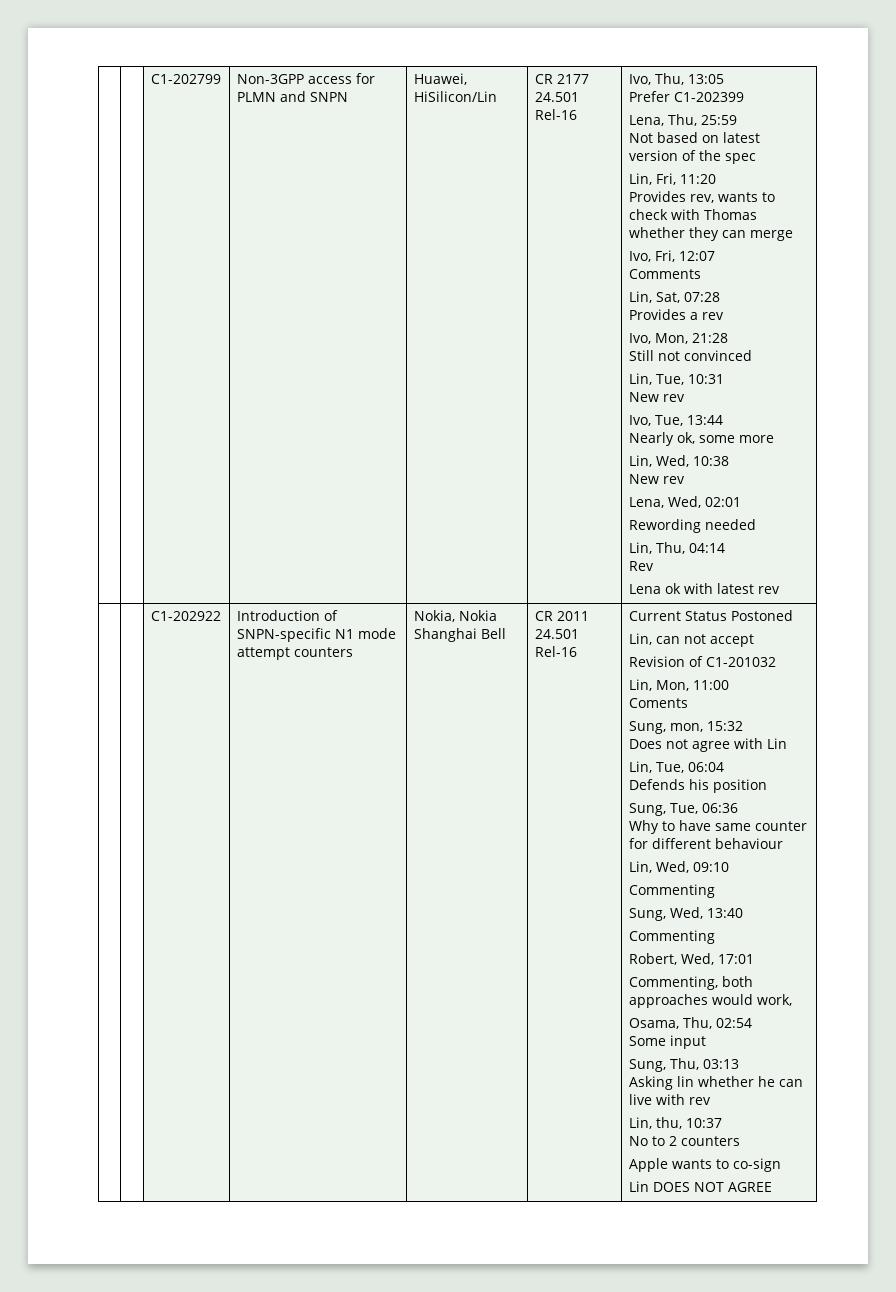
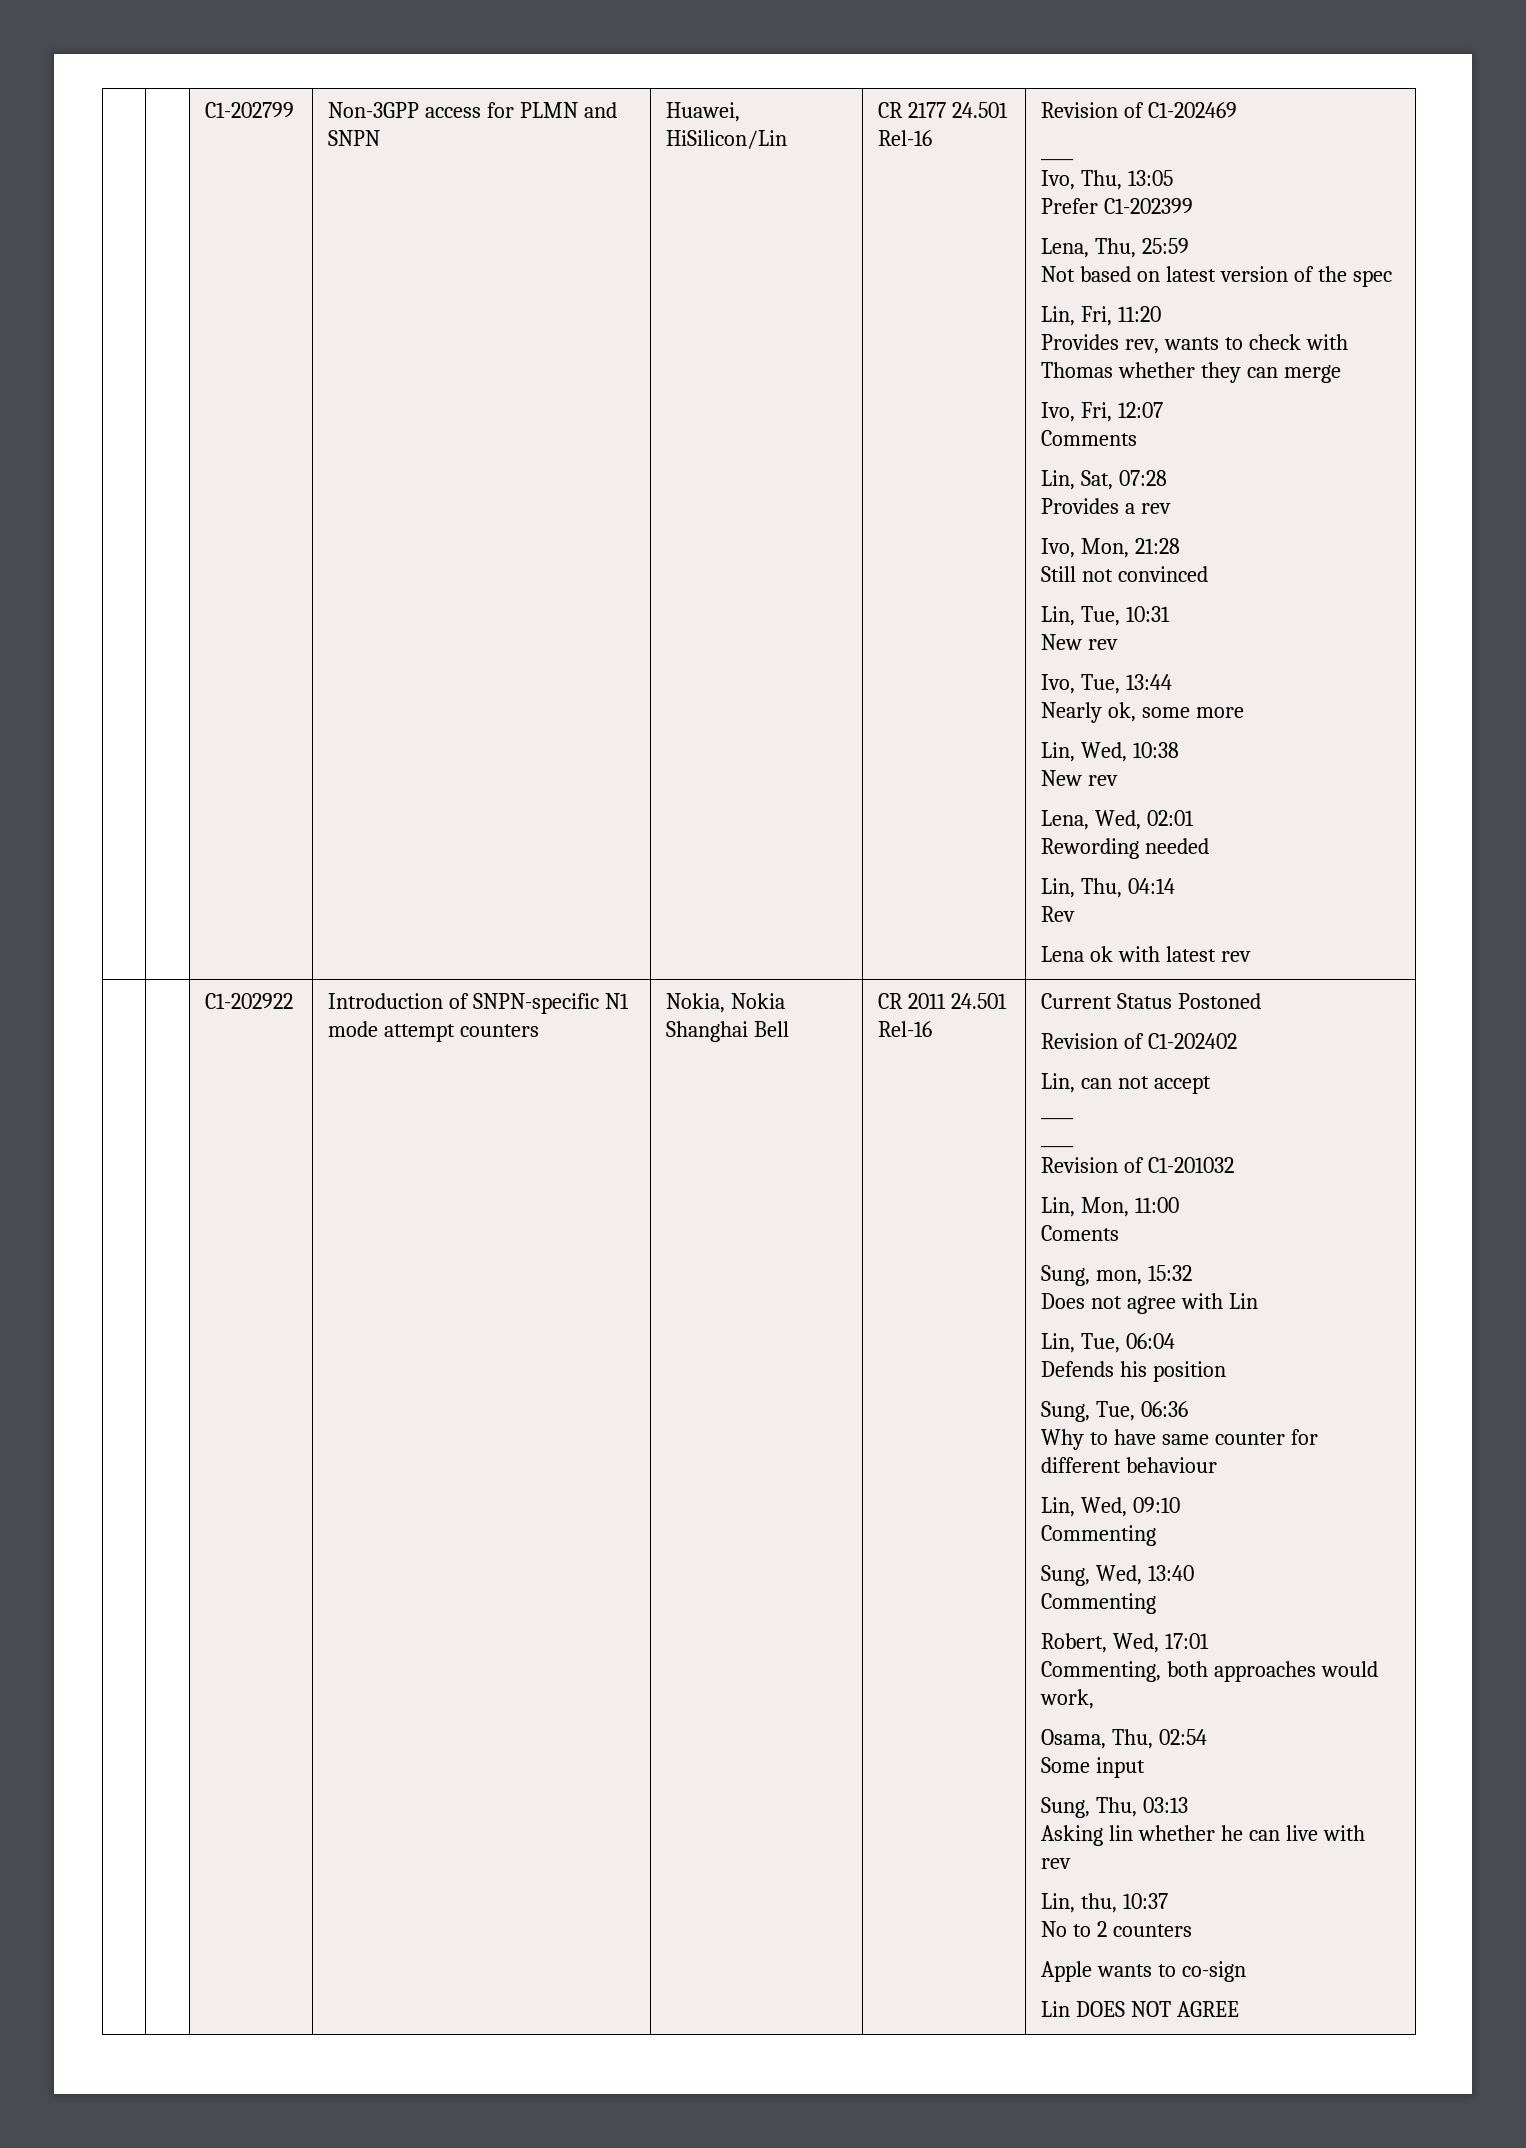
+ Revision of C1-202469
+ ____
+ Revision of C1-202402
  Lin, can not accept
+ ____
+ ____

